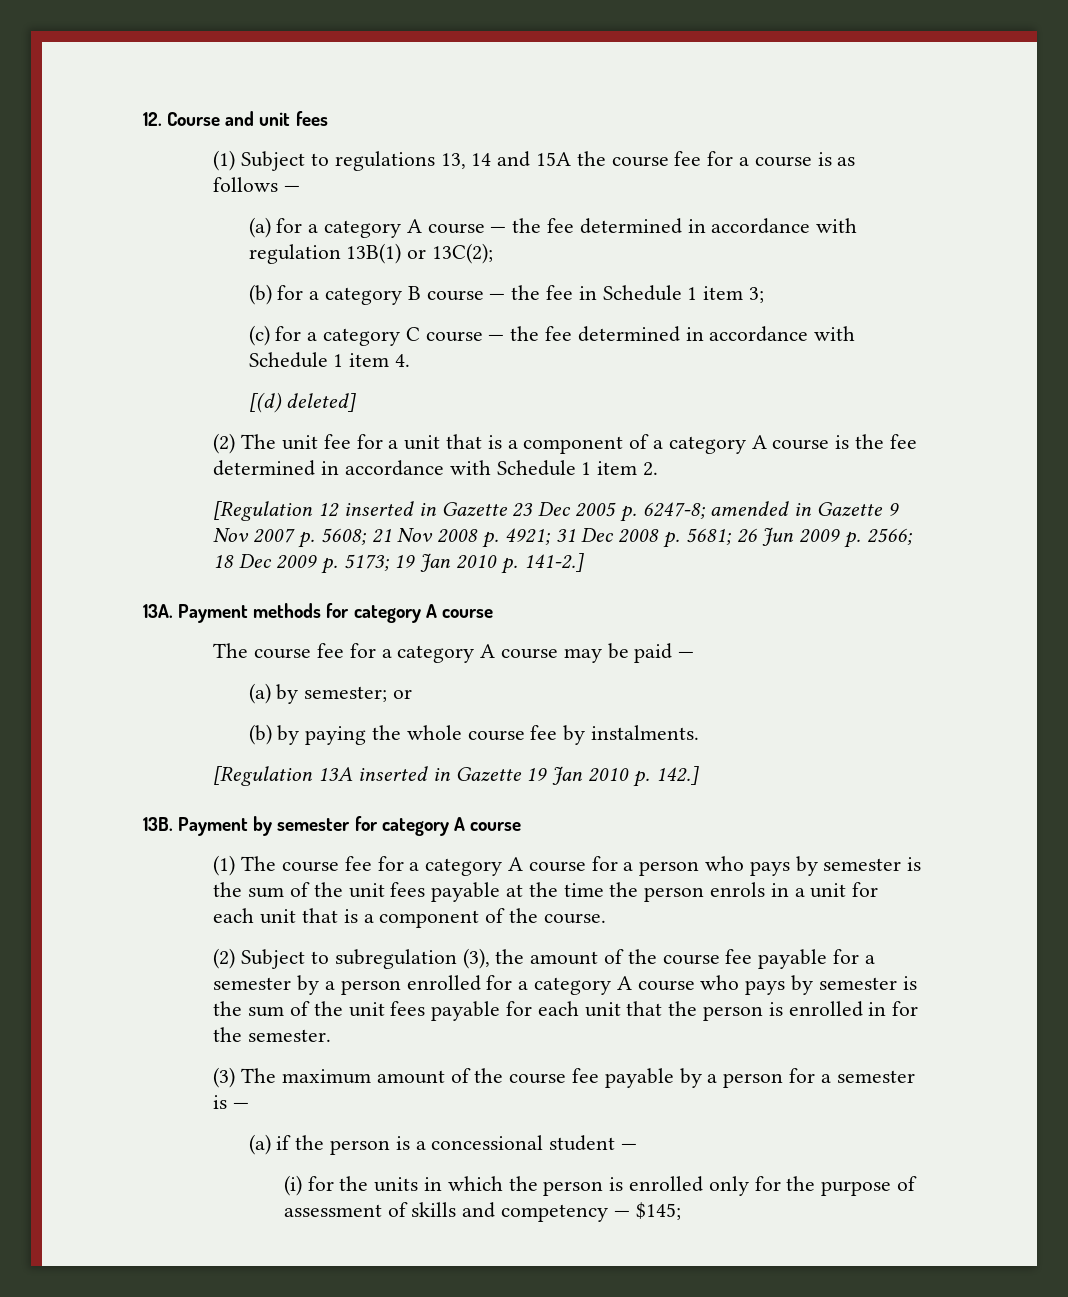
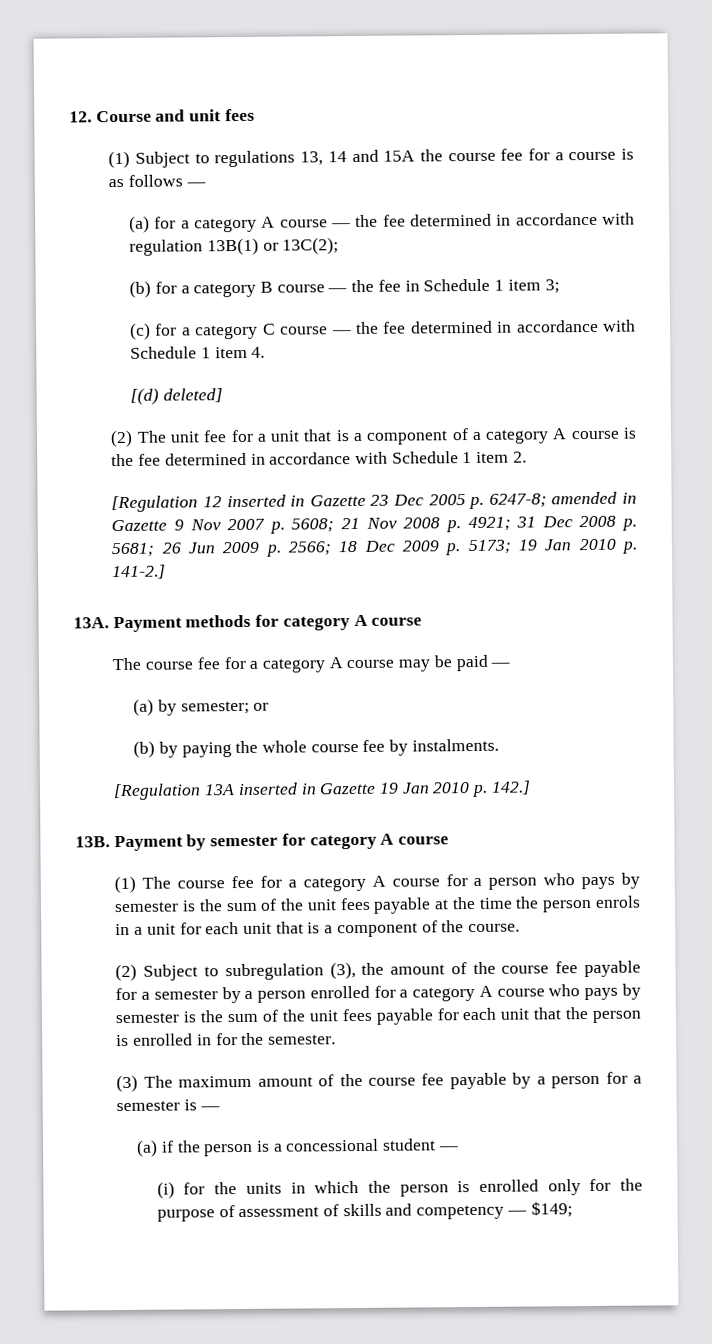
- (i) for the units in which the person is enrolled only for the purpose of assessment of skills and competency — $145;
+ (i) for the units in which the person is enrolled only for the purpose of assessment of skills and competency — $149;

